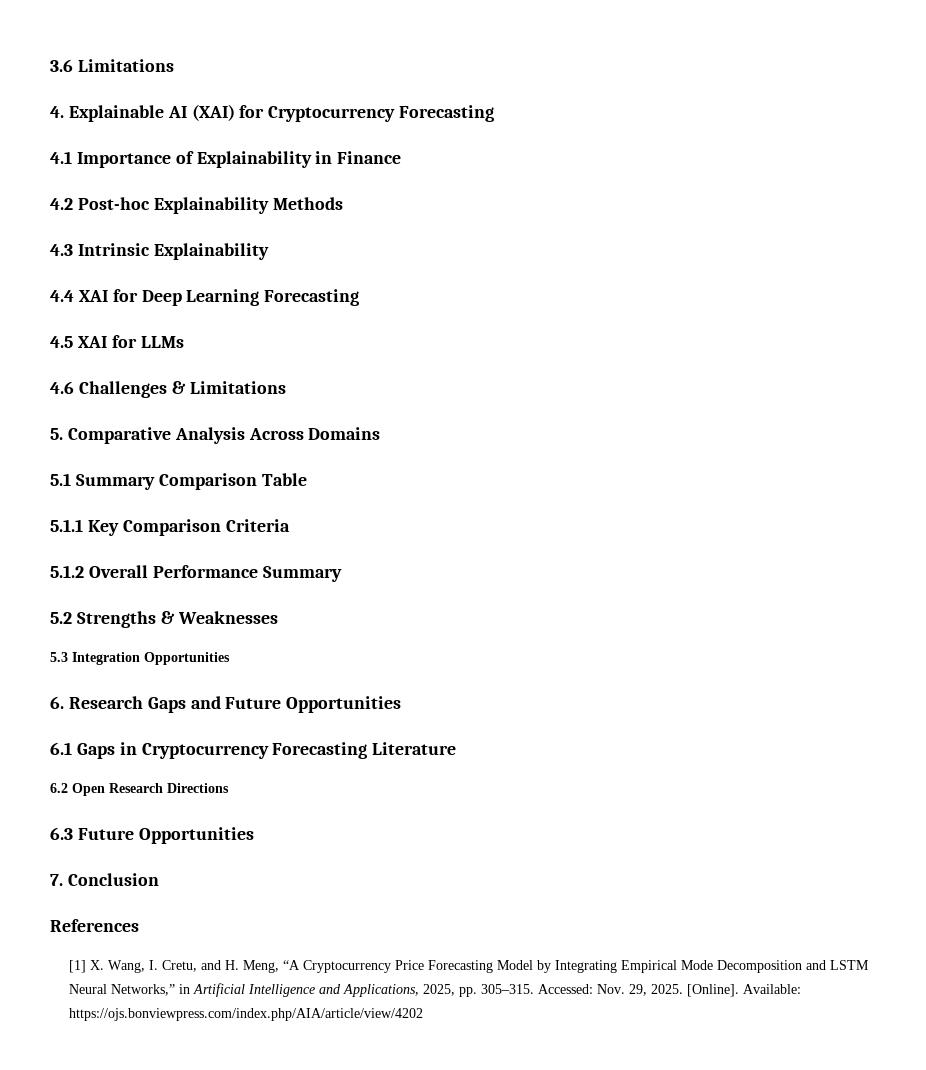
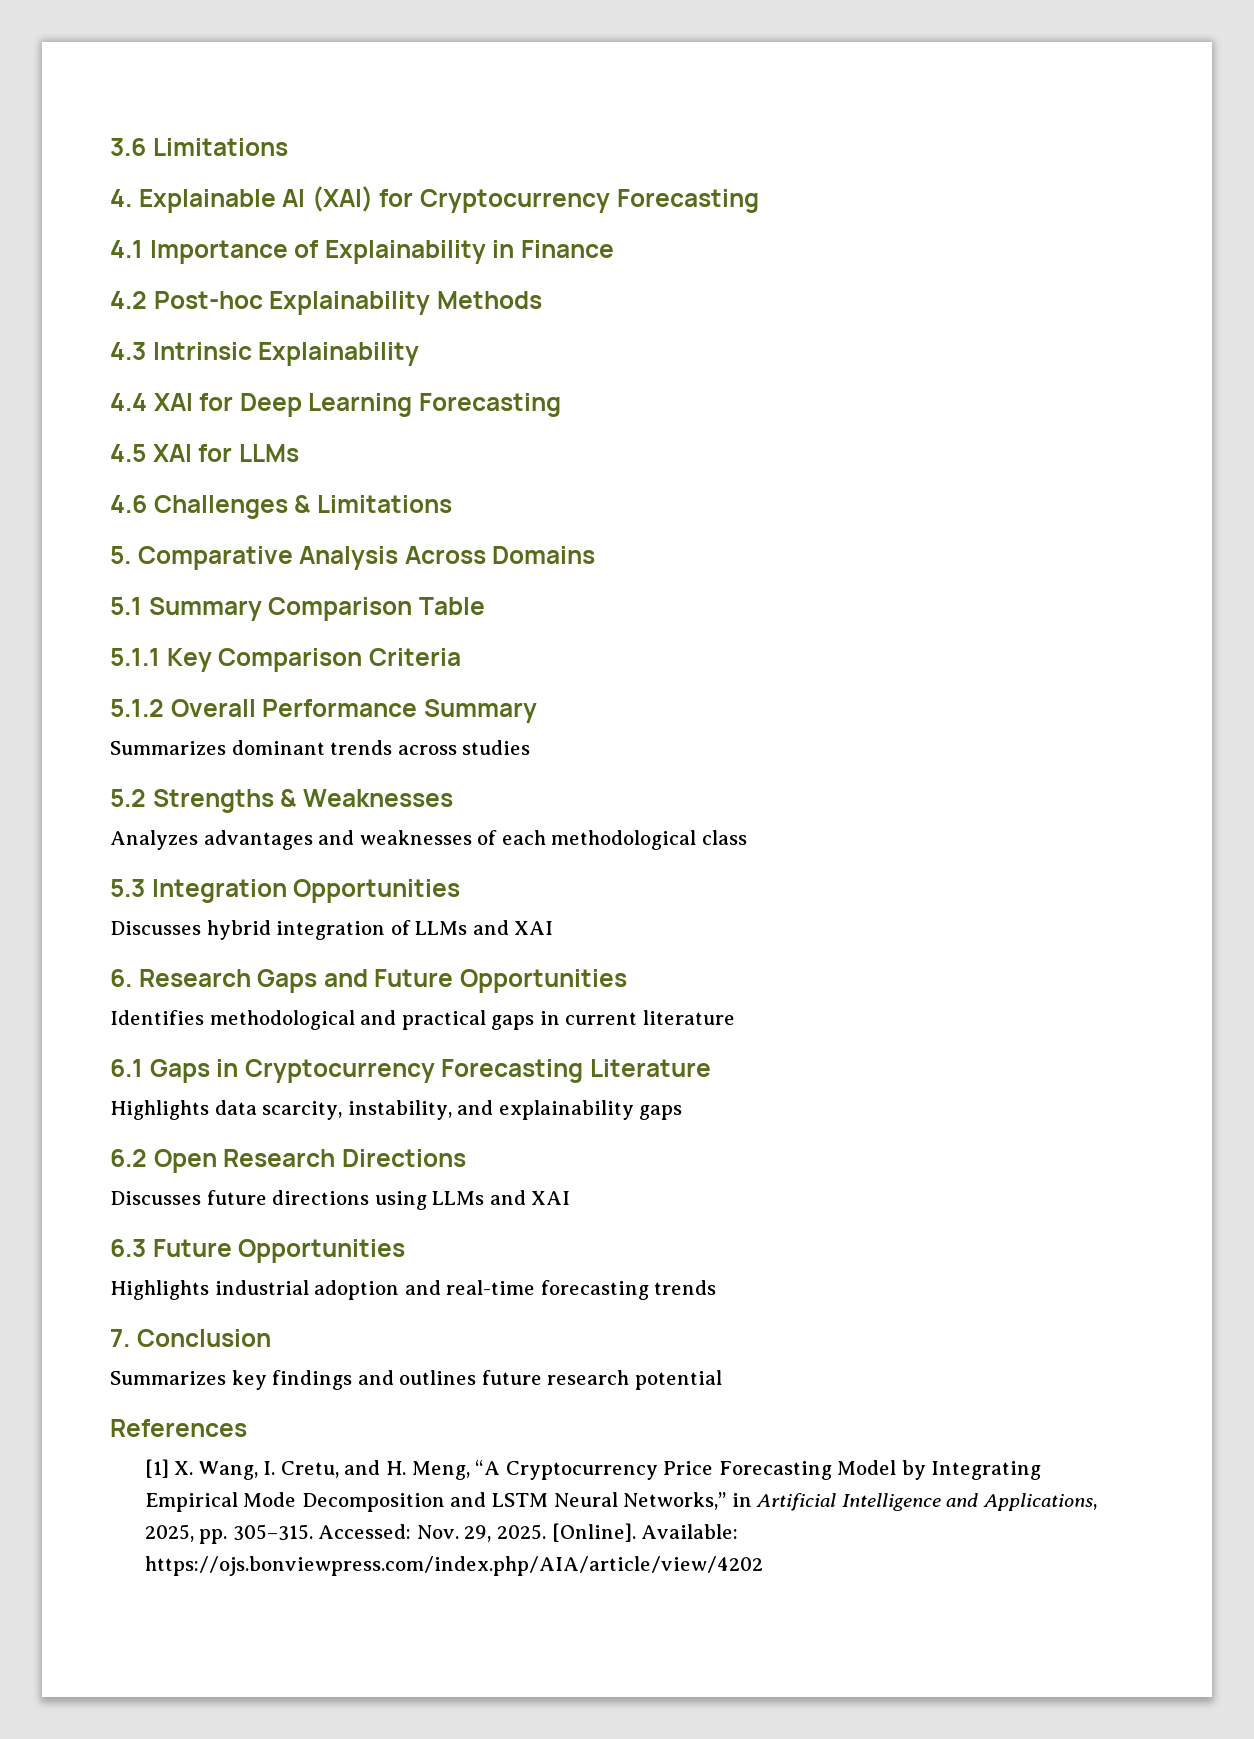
+ Summarizes dominant trends across studies
+ Analyzes advantages and weaknesses of each methodological class
  5.3 Integration Opportunities
+ Discusses hybrid integration of LLMs and XAI
+ Identifies methodological and practical gaps in current literature
+ Highlights data scarcity, instability, and explainability gaps
  6.2 Open Research Directions
+ Discusses future directions using LLMs and XAI
  6.3 Future Opportunities
+ Highlights industrial adoption and real-time forecasting trends
  7. Conclusion
+ Summarizes key findings and outlines future research potential

